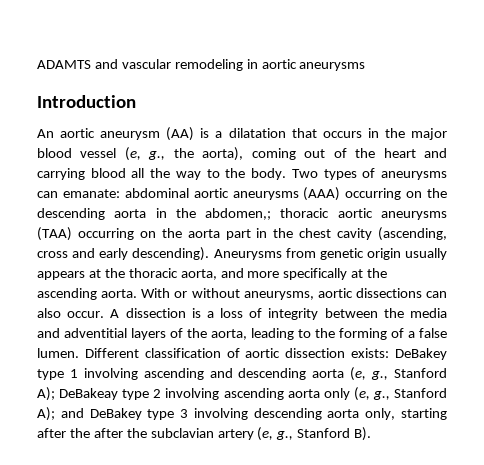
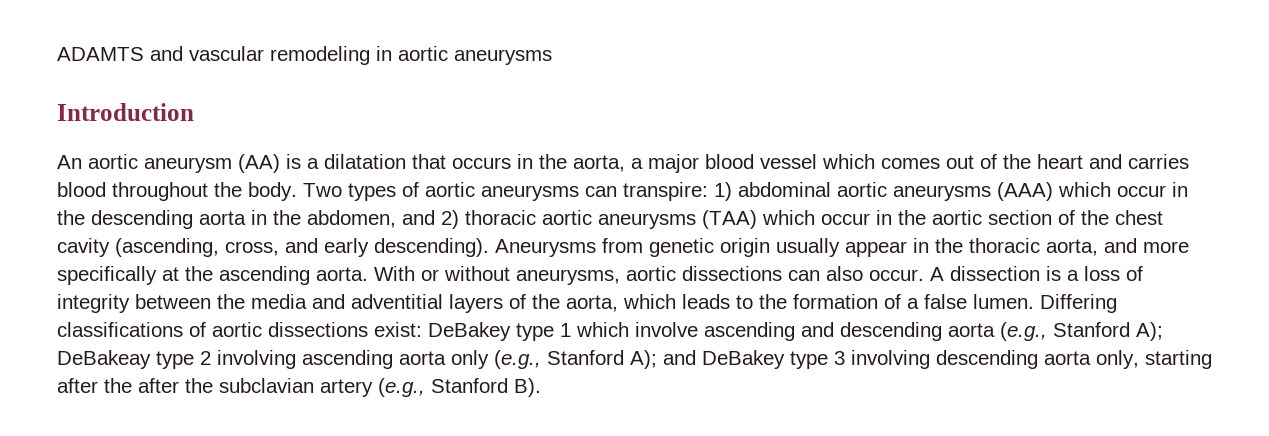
- An aortic aneurysm (AA) is a dilatation that occurs in the major blood vessel (e, g., the aorta), coming out of the heart and carrying blood all the way to the body.
+ An aortic aneurysm (AA) is a dilatation that occurs in the aorta, a major blood vessel which comes out of the heart and carries blood throughout the body.
- Two types of aneurysms can emanate: abdominal aortic aneurysms (AAA) occurring on the descending aorta in the abdomen,; thoracic aortic aneurysms (TAA) occurring on the aorta part in the chest cavity (ascending, cross and early descending).
+ Two types of aortic aneurysms can transpire: 1) abdominal aortic aneurysms (AAA) which occur in the descending aorta in the abdomen, and 2) thoracic aortic aneurysms (TAA) which occur in the aortic section of the chest cavity (ascending, cross, and early descending).
- Aneurysms from genetic origin usually appears at the thoracic aorta, and more specifically at the ascending aorta.
+ Aneurysms from genetic origin usually appear in the thoracic aorta, and more specifically at the ascending aorta.
- A dissection is a loss of integrity between the media and adventitial layers of the aorta, leading to the forming of a false lumen.
+ A dissection is a loss of integrity between the media and adventitial layers of the aorta, which leads to the formation of a false lumen.
- Different classification of aortic dissection exists: DeBakey type 1 involving ascending and descending aorta (e, g., Stanford A); DeBakeay type 2 involving ascending aorta only (e, g., Stanford A); and DeBakey type 3 involving descending aorta only, starting after the after the subclavian artery (e, g., Stanford B).
+ Differing classifications of aortic dissections exist: DeBakey type 1 which involve ascending and descending aorta (e.g., Stanford A); DeBakeay type 2 involving ascending aorta only (e.g., Stanford A); and DeBakey type 3 involving descending aorta only, starting after the after the subclavian artery (e.g., Stanford B).

